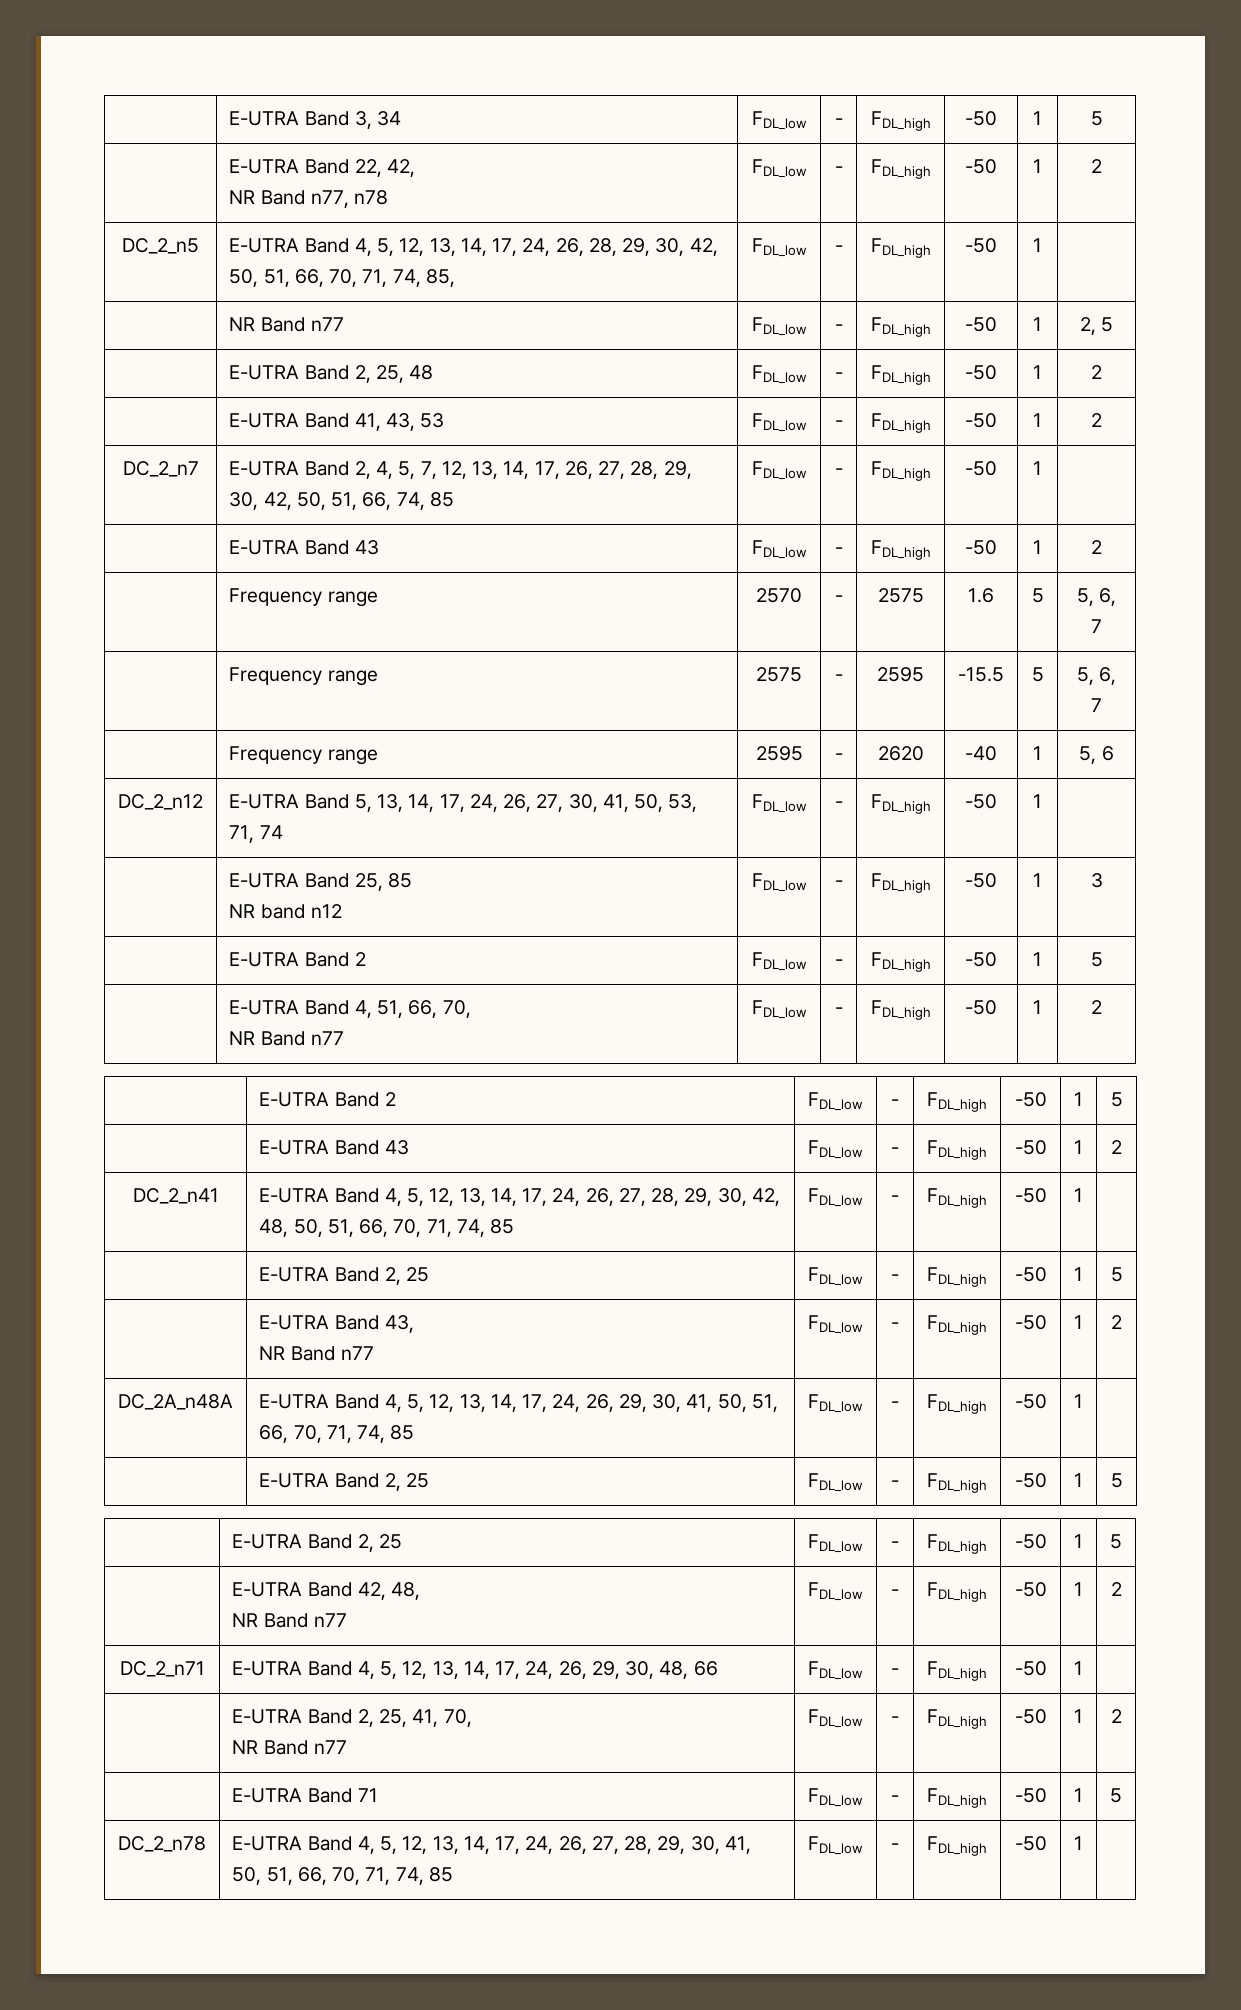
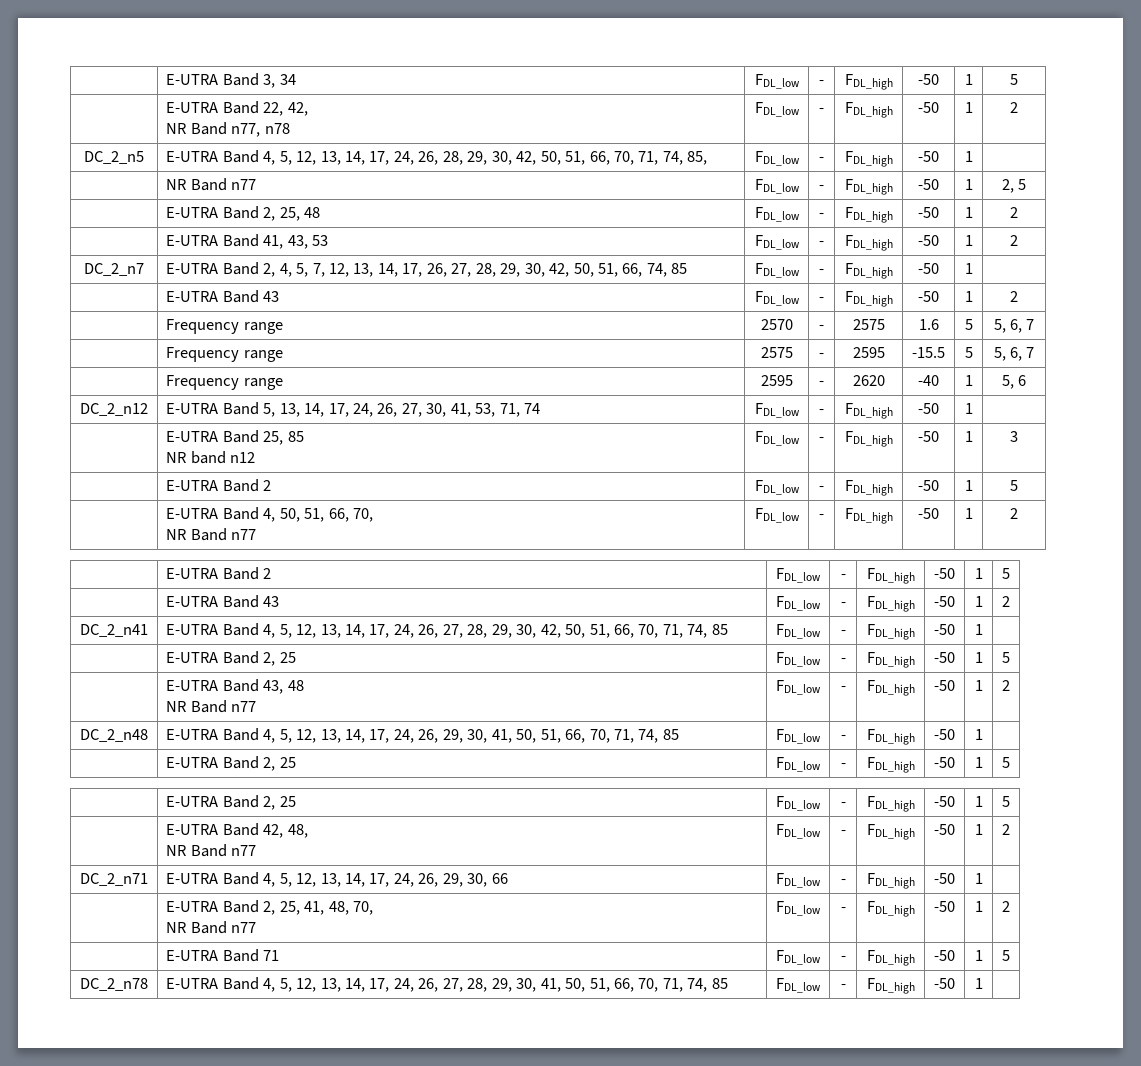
- DC_2_n12 | E-UTRA Band 5, 13, 14, 17, 24, 26, 27, 30, 41, 50, 53, 71, 74 | FDL_low | - | FDL_high | -50 | 1 |
+ DC_2_n12 | E-UTRA Band 5, 13, 14, 17, 24, 26, 27, 30, 41, 53, 71, 74 | FDL_low | - | FDL_high | -50 | 1 |
- | E-UTRA Band 4, 51, 66, 70,
+ | E-UTRA Band 4, 50, 51, 66, 70,
- DC_2_n41 | E-UTRA Band 4, 5, 12, 13, 14, 17, 24, 26, 27, 28, 29, 30, 42, 48, 50, 51, 66, 70, 71, 74, 85 | FDL_low | - | FDL_high | -50 | 1 |
+ DC_2_n41 | E-UTRA Band 4, 5, 12, 13, 14, 17, 24, 26, 27, 28, 29, 30, 42, 50, 51, 66, 70, 71, 74, 85 | FDL_low | - | FDL_high | -50 | 1 |
- | E-UTRA Band 43,
+ | E-UTRA Band 43, 48
  NR Band n77 | FDL_low | - | FDL_high | -50 | 1 | 2
- DC_2A_n48A | E-UTRA Band 4, 5, 12, 13, 14, 17, 24, 26, 29, 30, 41, 50, 51, 66, 70, 71, 74, 85 | FDL_low | - | FDL_high | -50 | 1 |
+ DC_2_n48 | E-UTRA Band 4, 5, 12, 13, 14, 17, 24, 26, 29, 30, 41, 50, 51, 66, 70, 71, 74, 85 | FDL_low | - | FDL_high | -50 | 1 |
- DC_2_n71 | E-UTRA Band 4, 5, 12, 13, 14, 17, 24, 26, 29, 30, 48, 66 | FDL_low | - | FDL_high | -50 | 1 |
+ DC_2_n71 | E-UTRA Band 4, 5, 12, 13, 14, 17, 24, 26, 29, 30, 66 | FDL_low | - | FDL_high | -50 | 1 |
- | E-UTRA Band 2, 25, 41, 70,
+ | E-UTRA Band 2, 25, 41, 48, 70,

